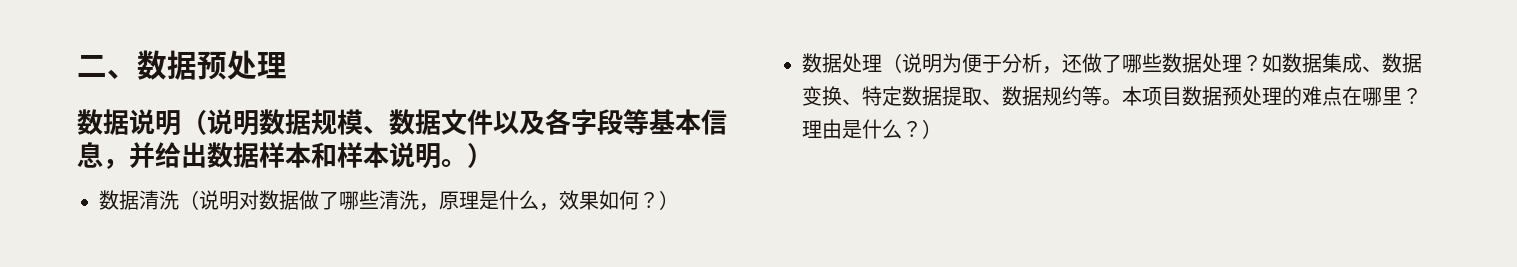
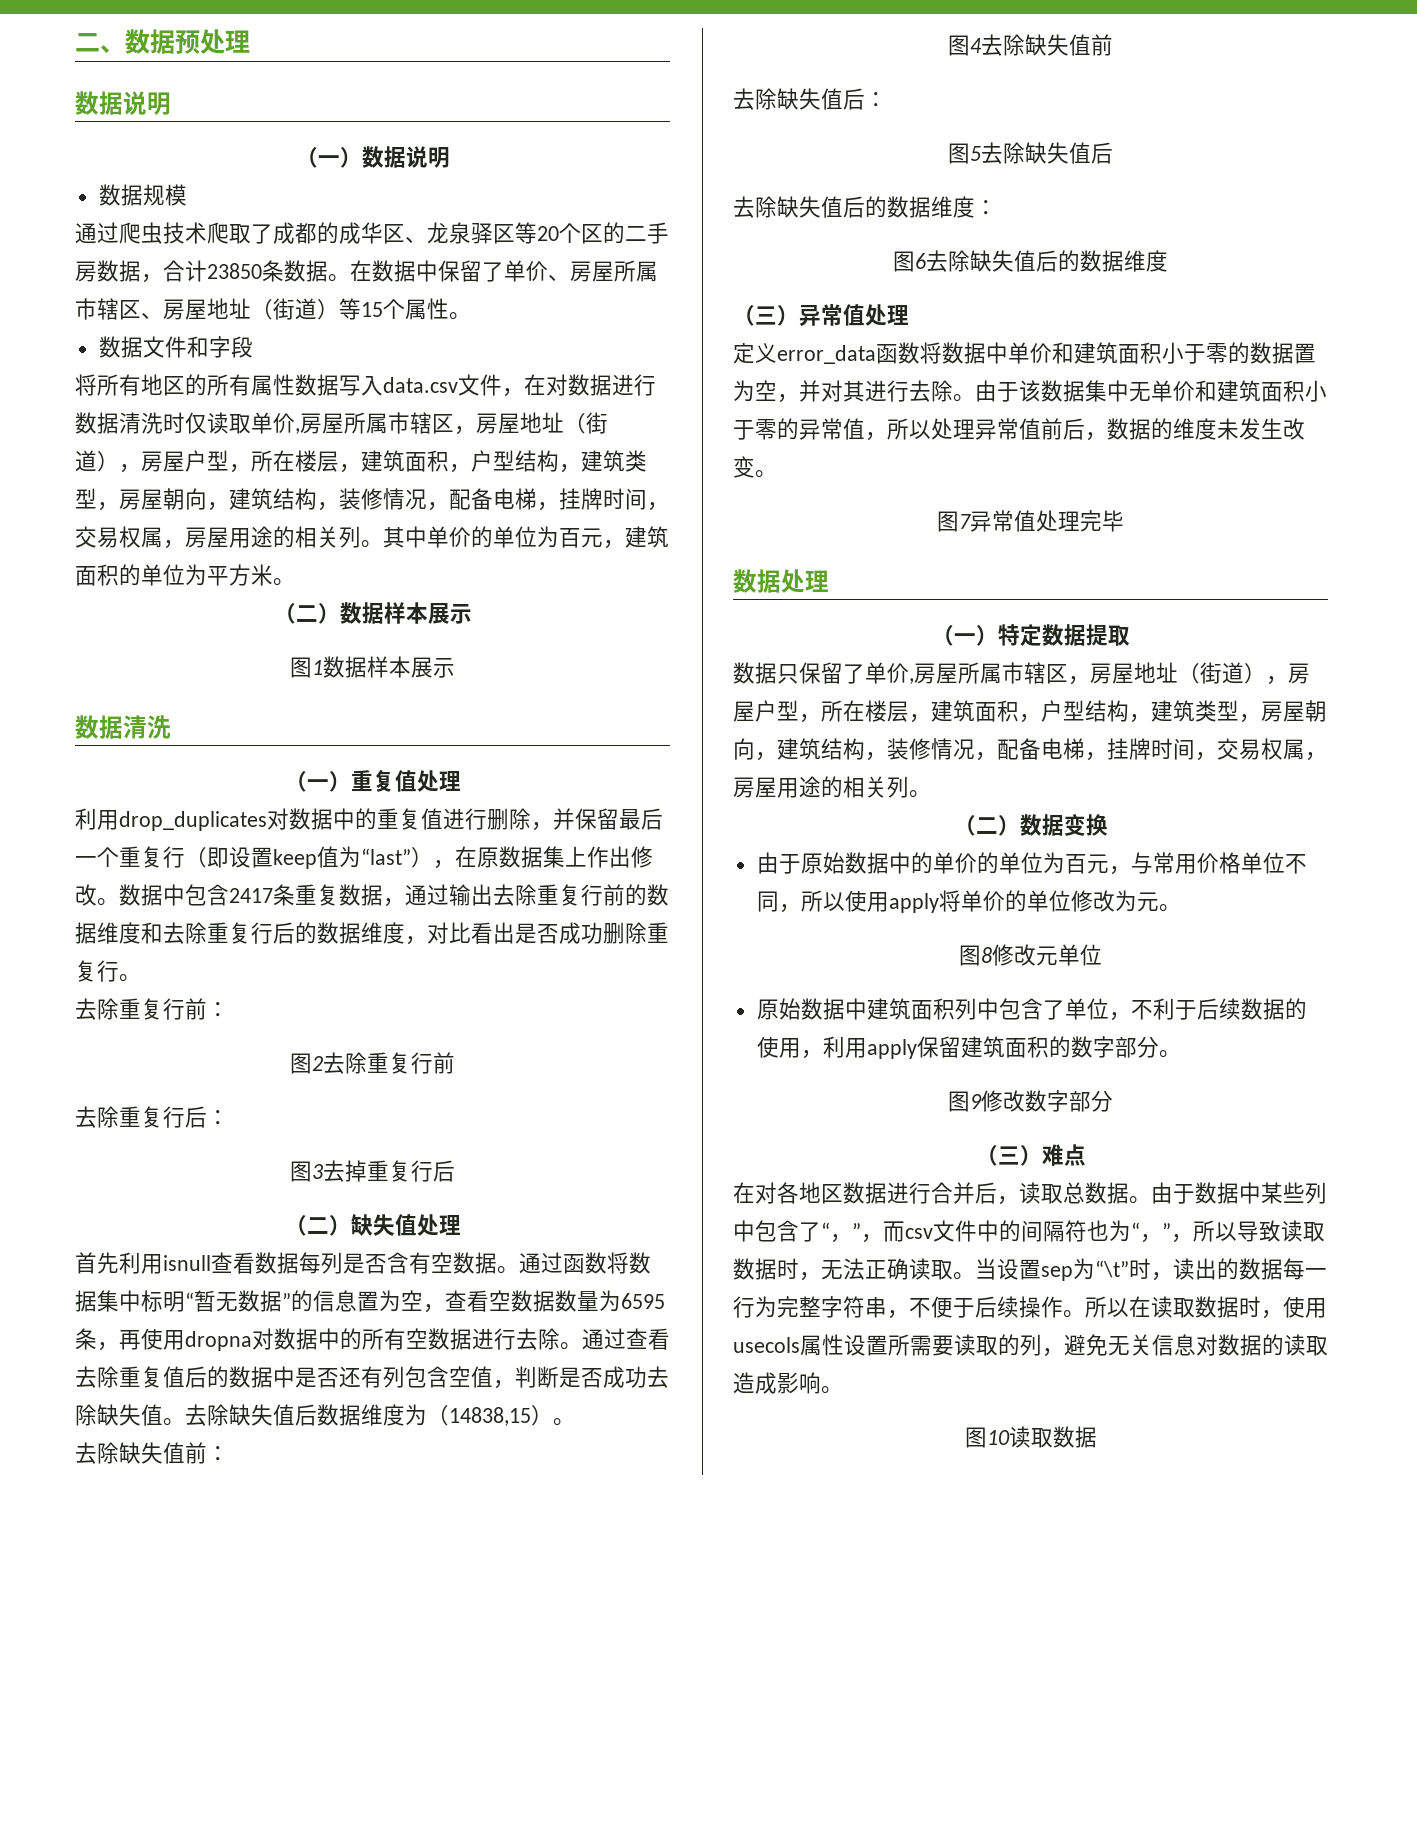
  二、数据预处理
- 数据说明（说明数据规模、数据文件以及各字段等基本信息，并给出数据样本和样本说明。）
- 数据清洗（说明对数据做了哪些清洗，原理是什么，效果如何？）
- 数据处理（说明为便于分析，还做了哪些数据处理？如数据集成、数据变换、特定数据提取、数据规约等。本项目数据预处理的难点在哪里？理由是什么？）
+ 数据说明
+ （一）数据说明
+ 数据规模
+ 通过爬虫技术爬取了成都的成华区、龙泉驿区等20个区的二手房数据，合计23850条数据。在数据中保留了单价、房屋所属市辖区、房屋地址（街道）等15个属性。
+ 数据文件和字段
+ 将所有地区的所有属性数据写入data.csv文件，在对数据进行数据清洗时仅读取单价,房屋所属市辖区，房屋地址（街道），房屋户型，所在楼层，建筑面积，户型结构，建筑类型，房屋朝向，建筑结构，装修情况，配备电梯，挂牌时间，交易权属，房屋用途的相关列。其中单价的单位为百元，建筑面积的单位为平方米。
+ （二）数据样本展示
+ 图1数据样本展示
+ 数据清洗
+ （一）重复值处理
+ 利用drop_duplicates对数据中的重复值进行删除，并保留最后一个重复行（即设置keep值为“last”），在原数据集上作出修改。数据中包含2417条重复数据，通过输出去除重复行前的数据维度和去除重复行后的数据维度，对比看出是否成功删除重复行。
+ 去除重复行前：
+ 图2去除重复行前
+ 去除重复行后：
+ 图3去掉重复行后
+ （二）缺失值处理
+ 首先利用isnull查看数据每列是否含有空数据。通过函数将数据集中标明“暂无数据”的信息置为空，查看空数据数量为6595条，再使用dropna对数据中的所有空数据进行去除。通过查看去除重复值后的数据中是否还有列包含空值，判断是否成功去除缺失值。去除缺失值后数据维度为（14838,15）。
+ 去除缺失值前：
+ 图4去除缺失值前
+ 去除缺失值后：
+ 图5去除缺失值后
+ 去除缺失值后的数据维度：
+ 图6去除缺失值后的数据维度
+ （三）异常值处理
+ 定义error_data函数将数据中单价和建筑面积小于零的数据置为空，并对其进行去除。由于该数据集中无单价和建筑面积小于零的异常值，所以处理异常值前后，数据的维度未发生改变。
+ 图7异常值处理完毕
+ 数据处理
+ （一）特定数据提取
+ 数据只保留了单价,房屋所属市辖区，房屋地址（街道），房屋户型，所在楼层，建筑面积，户型结构，建筑类型，房屋朝向，建筑结构，装修情况，配备电梯，挂牌时间，交易权属，房屋用途的相关列。
+ （二）数据变换
+ 由于原始数据中的单价的单位为百元，与常用价格单位不同，所以使用apply将单价的单位修改为元。
+ 图8修改元单位
+ 原始数据中建筑面积列中包含了单位，不利于后续数据的使用，利用apply保留建筑面积的数字部分。
+ 图9修改数字部分
+ （三）难点
+ 在对各地区数据进行合并后，读取总数据。由于数据中某些列中包含了“，”，而csv文件中的间隔符也为“，”，所以导致读取数据时，无法正确读取。当设置sep为“\t”时，读出的数据每一行为完整字符串，不便于后续操作。所以在读取数据时，使用usecols属性设置所需要读取的列，避免无关信息对数据的读取造成影响。
+ 图10读取数据

